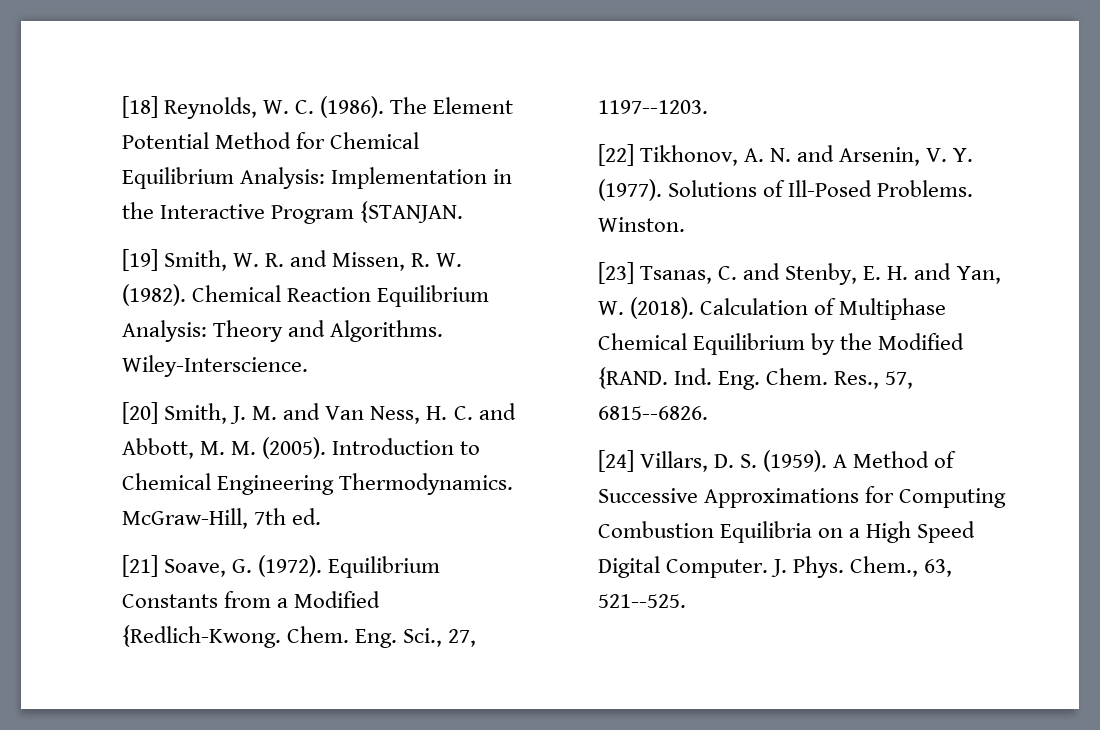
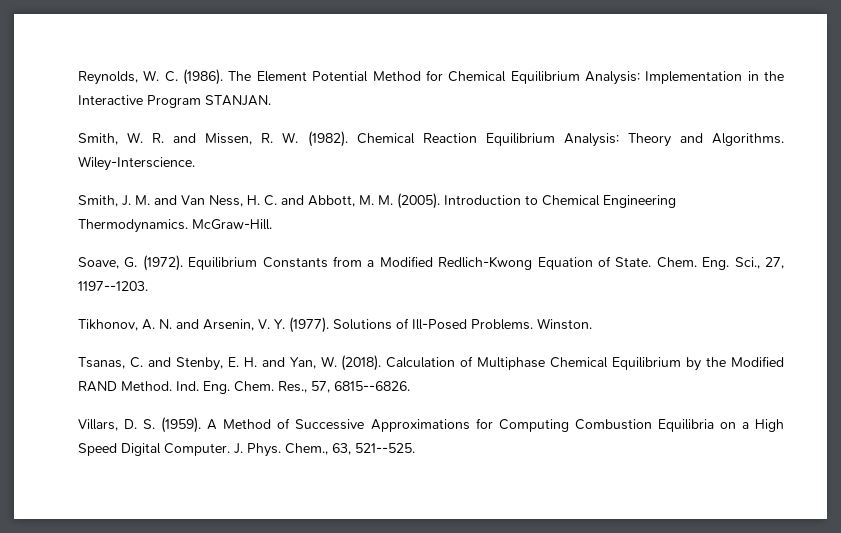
- [18] Reynolds, W. C. (1986).
+ Reynolds, W. C. (1986).
- The Element Potential Method for Chemical Equilibrium Analysis: Implementation in the Interactive Program {STANJAN.
- [19] Smith, W. R. and Missen, R. W. (1982).
+ The Element Potential Method for Chemical Equilibrium Analysis: Implementation in the Interactive Program STANJAN.
+ Smith, W. R. and Missen, R. W. (1982).
- [20] Smith, J. M. and Van Ness, H. C. and Abbott, M. M. (2005).
+ Smith, J. M. and Van Ness, H. C. and Abbott, M. M. (2005).
- McGraw-Hill, 7th ed.
- [21] Soave, G. (1972).
+ McGraw-Hill.
+ Soave, G. (1972).
- Equilibrium Constants from a Modified {Redlich-Kwong.
+ Equilibrium Constants from a Modified Redlich-Kwong Equation of State.
- [22] Tikhonov, A. N. and Arsenin, V. Y. (1977).
+ Tikhonov, A. N. and Arsenin, V. Y. (1977).
- [23] Tsanas, C. and Stenby, E. H. and Yan, W. (2018).
+ Tsanas, C. and Stenby, E. H. and Yan, W. (2018).
- Calculation of Multiphase Chemical Equilibrium by the Modified {RAND.
+ Calculation of Multiphase Chemical Equilibrium by the Modified RAND Method.
- [24] Villars, D. S. (1959).
+ Villars, D. S. (1959).

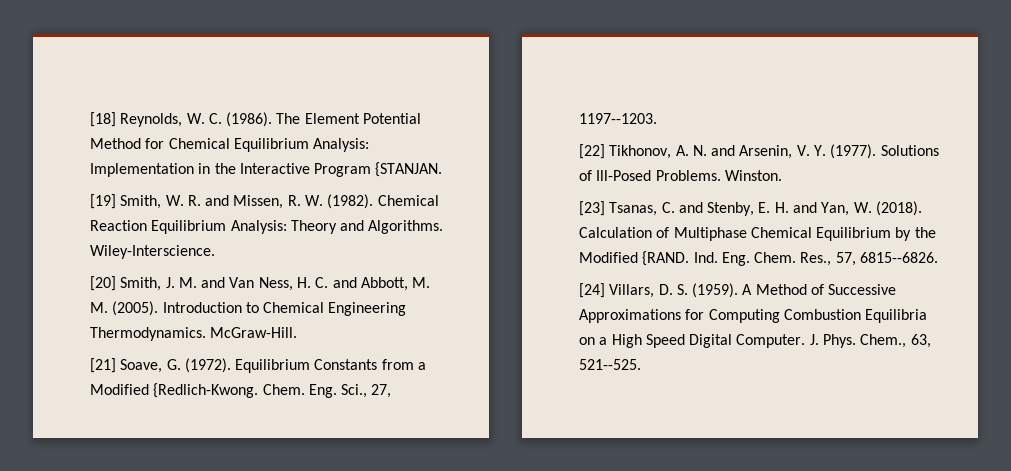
- Reynolds, W. C. (1986).
+ [18] Reynolds, W. C. (1986).
- The Element Potential Method for Chemical Equilibrium Analysis: Implementation in the Interactive Program STANJAN.
- Smith, W. R. and Missen, R. W. (1982).
+ The Element Potential Method for Chemical Equilibrium Analysis: Implementation in the Interactive Program {STANJAN.
+ [19] Smith, W. R. and Missen, R. W. (1982).
- Smith, J. M. and Van Ness, H. C. and Abbott, M. M. (2005).
+ [20] Smith, J. M. and Van Ness, H. C. and Abbott, M. M. (2005).
- Soave, G. (1972).
+ [21] Soave, G. (1972).
- Equilibrium Constants from a Modified Redlich-Kwong Equation of State.
+ Equilibrium Constants from a Modified {Redlich-Kwong.
- Tikhonov, A. N. and Arsenin, V. Y. (1977).
+ [22] Tikhonov, A. N. and Arsenin, V. Y. (1977).
- Tsanas, C. and Stenby, E. H. and Yan, W. (2018).
+ [23] Tsanas, C. and Stenby, E. H. and Yan, W. (2018).
- Calculation of Multiphase Chemical Equilibrium by the Modified RAND Method.
+ Calculation of Multiphase Chemical Equilibrium by the Modified {RAND.
- Villars, D. S. (1959).
+ [24] Villars, D. S. (1959).

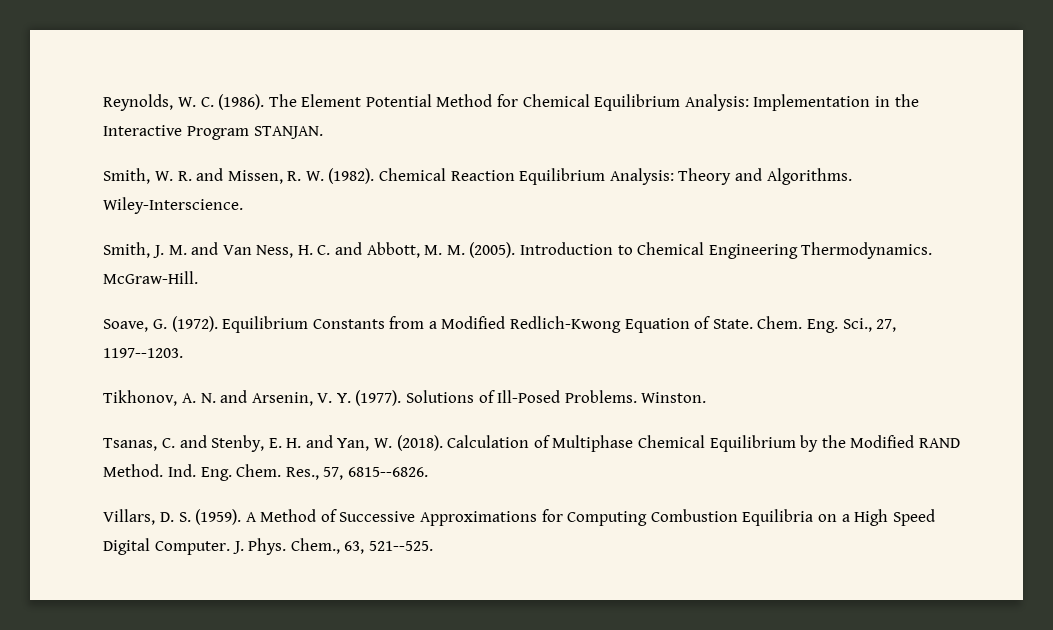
- [18] Reynolds, W. C. (1986).
+ Reynolds, W. C. (1986).
- The Element Potential Method for Chemical Equilibrium Analysis: Implementation in the Interactive Program {STANJAN.
- [19] Smith, W. R. and Missen, R. W. (1982).
+ The Element Potential Method for Chemical Equilibrium Analysis: Implementation in the Interactive Program STANJAN.
+ Smith, W. R. and Missen, R. W. (1982).
- [20] Smith, J. M. and Van Ness, H. C. and Abbott, M. M. (2005).
+ Smith, J. M. and Van Ness, H. C. and Abbott, M. M. (2005).
- [21] Soave, G. (1972).
+ Soave, G. (1972).
- Equilibrium Constants from a Modified {Redlich-Kwong.
+ Equilibrium Constants from a Modified Redlich-Kwong Equation of State.
- [22] Tikhonov, A. N. and Arsenin, V. Y. (1977).
+ Tikhonov, A. N. and Arsenin, V. Y. (1977).
- [23] Tsanas, C. and Stenby, E. H. and Yan, W. (2018).
+ Tsanas, C. and Stenby, E. H. and Yan, W. (2018).
- Calculation of Multiphase Chemical Equilibrium by the Modified {RAND.
+ Calculation of Multiphase Chemical Equilibrium by the Modified RAND Method.
- [24] Villars, D. S. (1959).
+ Villars, D. S. (1959).

